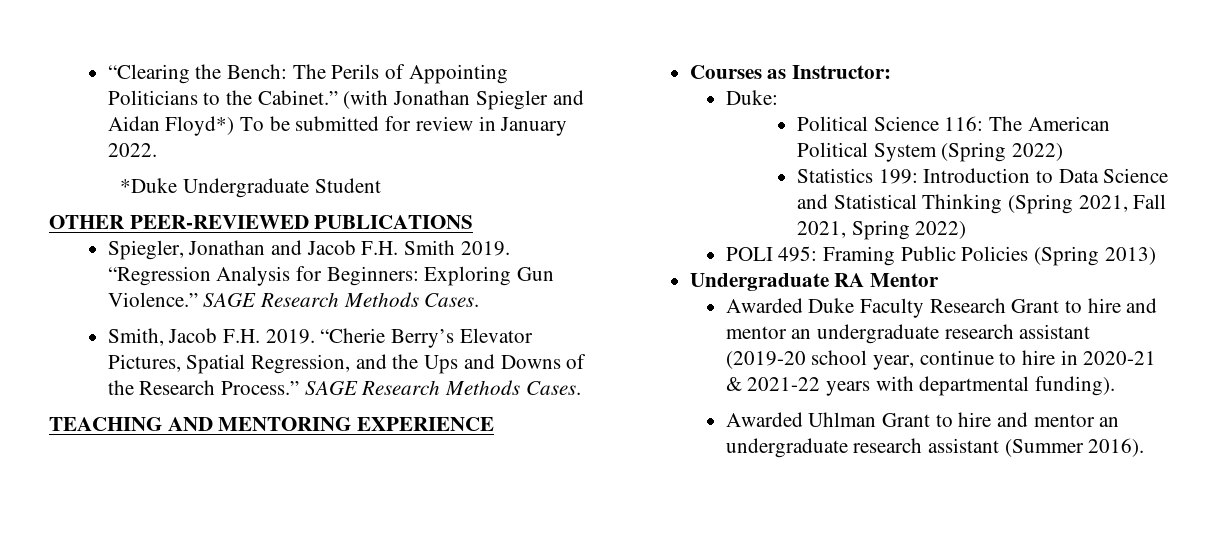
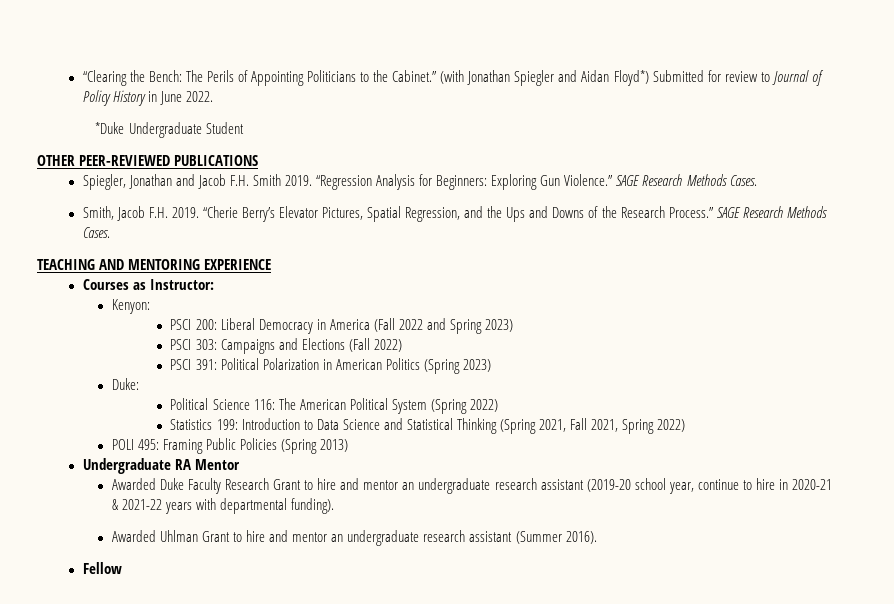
- (with Jonathan Spiegler and Aidan Floyd*) To be submitted for review in January 2022.
+ (with Jonathan Spiegler and Aidan Floyd*) Submitted for review to Journal of Policy History in June 2022.
+ Kenyon:
+ PSCI 200: Liberal Democracy in America (Fall 2022 and Spring 2023)
+ PSCI 303: Campaigns and Elections (Fall 2022)
+ PSCI 391: Political Polarization in American Politics (Spring 2023)
+ Fellow

